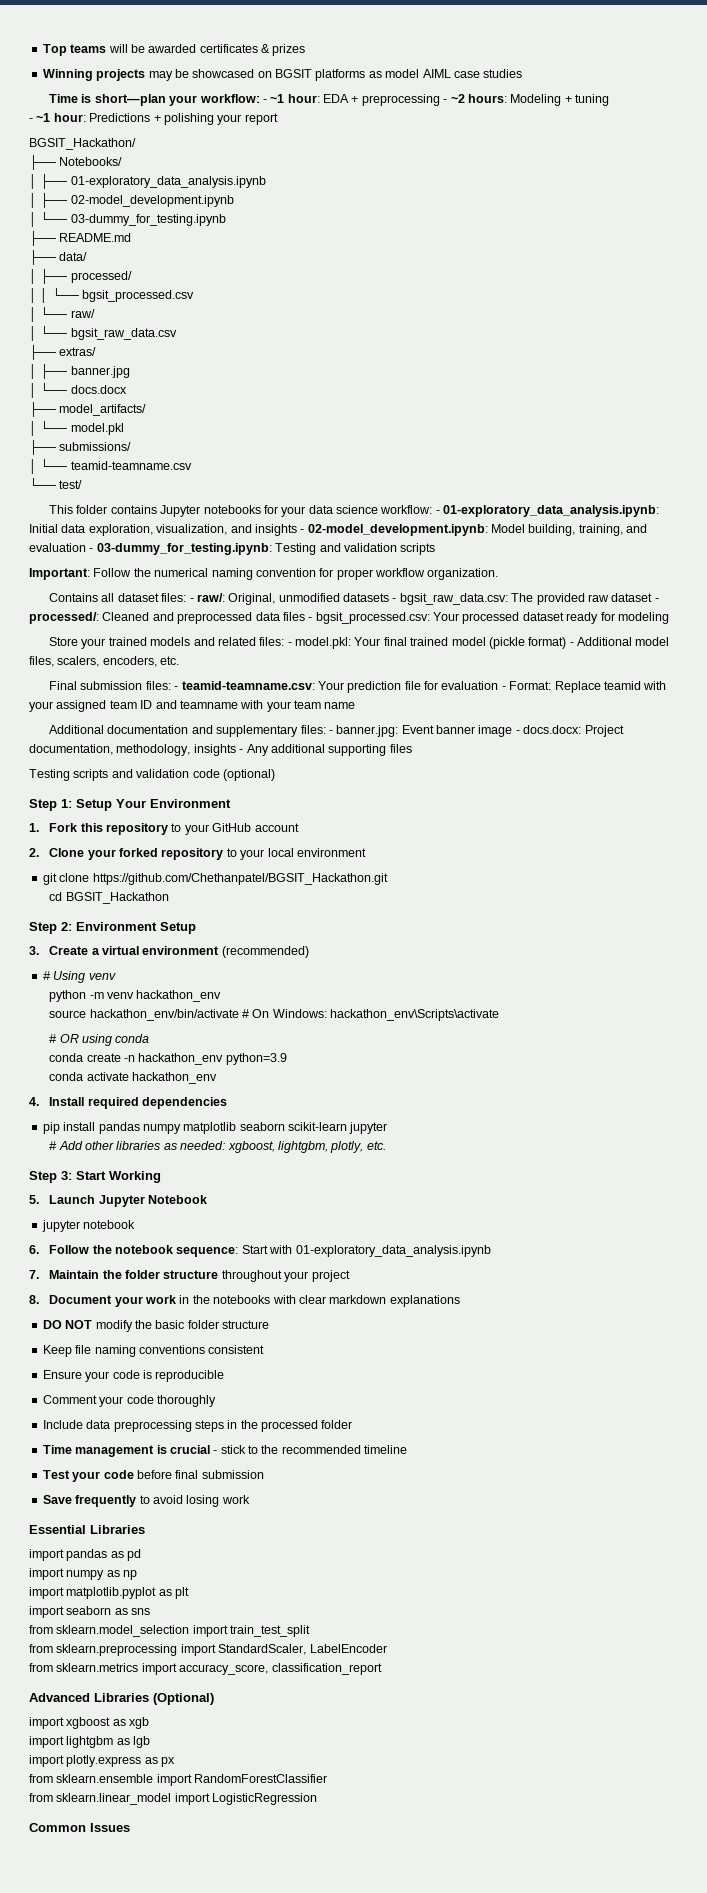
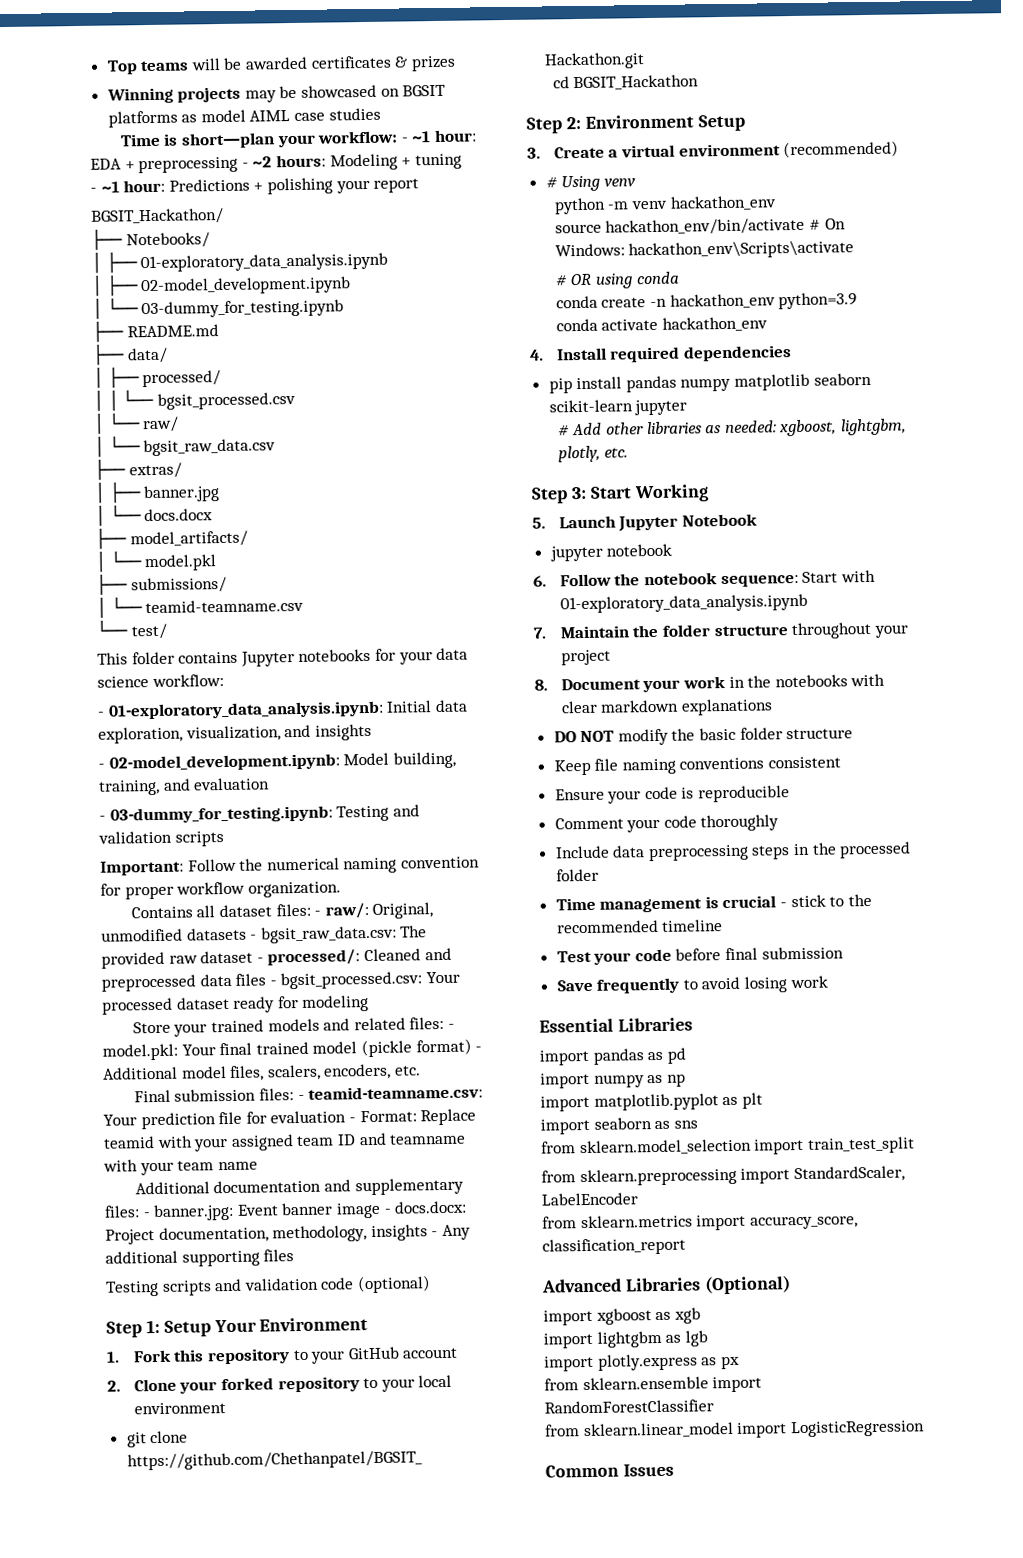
- This folder contains Jupyter notebooks for your data science workflow: - 01-exploratory_data_analysis.ipynb: Initial data exploration, visualization, and insights - 02-model_development.ipynb: Model building, training, and evaluation - 03-dummy_for_testing.ipynb: Testing and validation scripts
+ This folder contains Jupyter notebooks for your data science workflow:
+ - 01-exploratory_data_analysis.ipynb: Initial data exploration, visualization, and insights
+ - 02-model_development.ipynb: Model building, training, and evaluation
+ - 03-dummy_for_testing.ipynb: Testing and validation scripts

